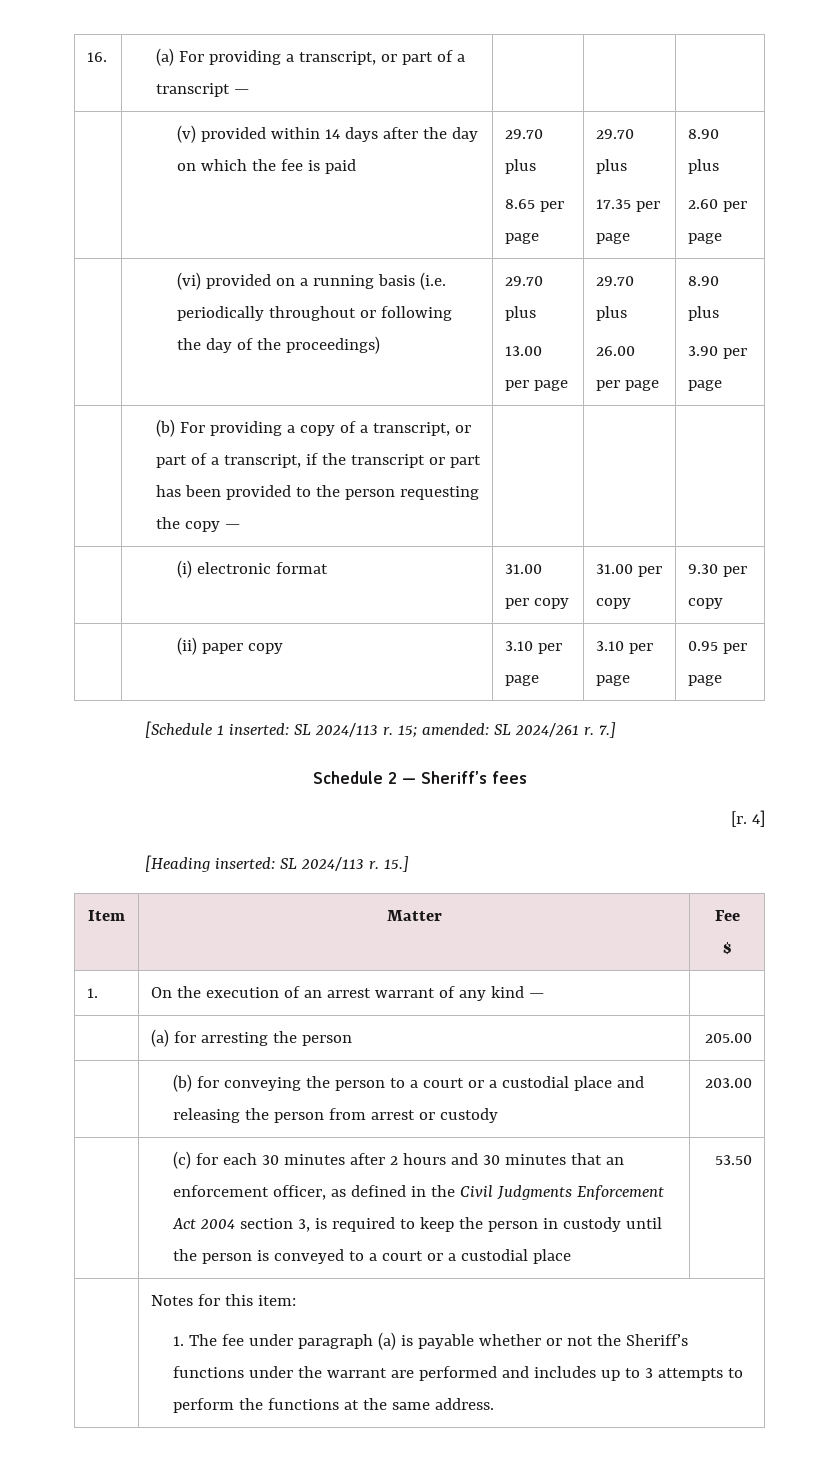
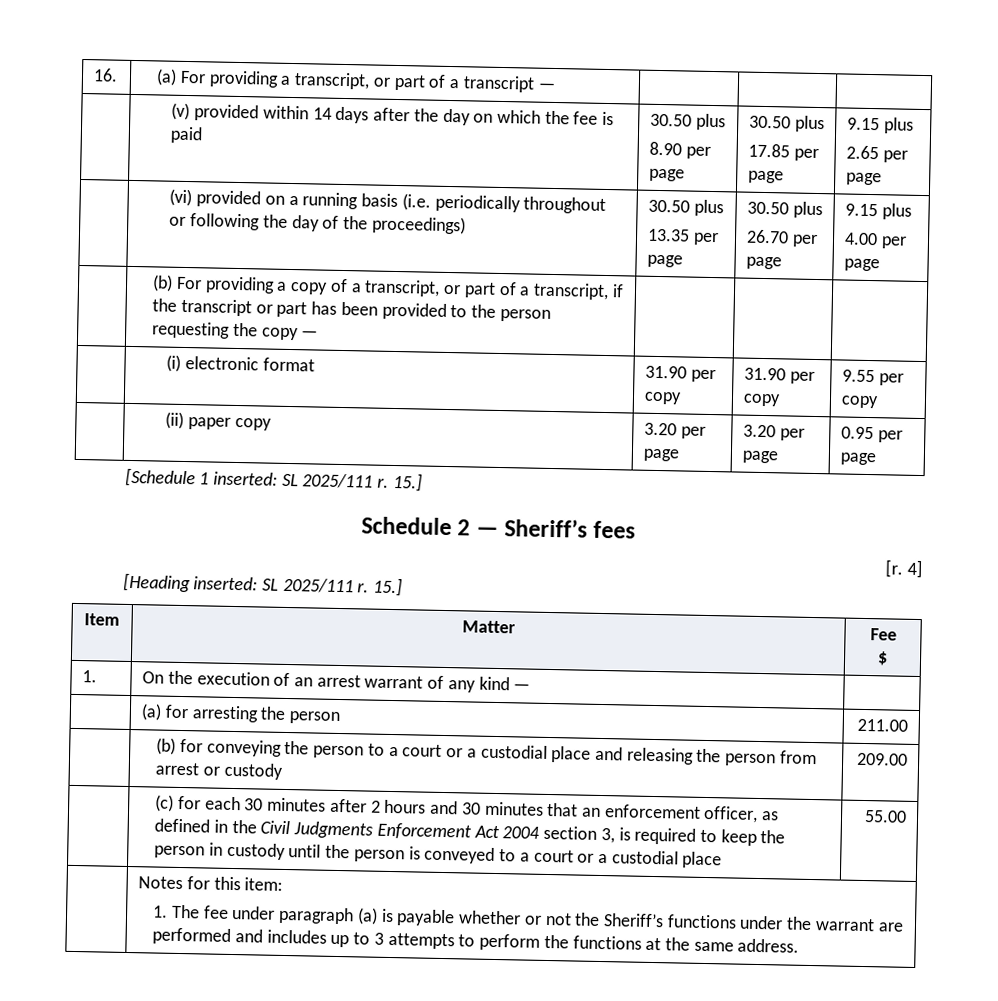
- | (v) provided within 14 days after the day on which the fee is paid | 29.70 plus
- 8.65 per page | 29.70 plus
- 17.35 per page | 8.90 plus
- 2.60 per page
+ | (v) provided within 14 days after the day on which the fee is paid | 30.50 plus
+ 8.90 per page | 30.50 plus
+ 17.85 per page | 9.15 plus
+ 2.65 per page
- | (vi) provided on a running basis (i.e. periodically throughout or following the day of the proceedings) | 29.70 plus
- 13.00 per page | 29.70 plus
- 26.00 per page | 8.90 plus
- 3.90 per page
+ | (vi) provided on a running basis (i.e. periodically throughout or following the day of the proceedings) | 30.50 plus
+ 13.35 per page | 30.50 plus
+ 26.70 per page | 9.15 plus
+ 4.00 per page
- | (i) electronic format | 31.00 per copy | 31.00 per copy | 9.30 per copy
+ | (i) electronic format | 31.90 per copy | 31.90 per copy | 9.55 per copy
- | (ii) paper copy | 3.10 per page | 3.10 per page | 0.95 per page
+ | (ii) paper copy | 3.20 per page | 3.20 per page | 0.95 per page
- [Schedule 1 inserted: SL 2024/113 r. 15; amended: SL 2024/261 r. 7.]
+ [Schedule 1 inserted: SL 2025/111 r. 15.]
- [Heading inserted: SL 2024/113 r.
+ [Heading inserted: SL 2025/111 r.
- | (a) for arresting the person | 205.00
+ | (a) for arresting the person | 211.00
- | (b) for conveying the person to a court or a custodial place and releasing the person from arrest or custody | 203.00
+ | (b) for conveying the person to a court or a custodial place and releasing the person from arrest or custody | 209.00
- 53.50
+ 55.00

